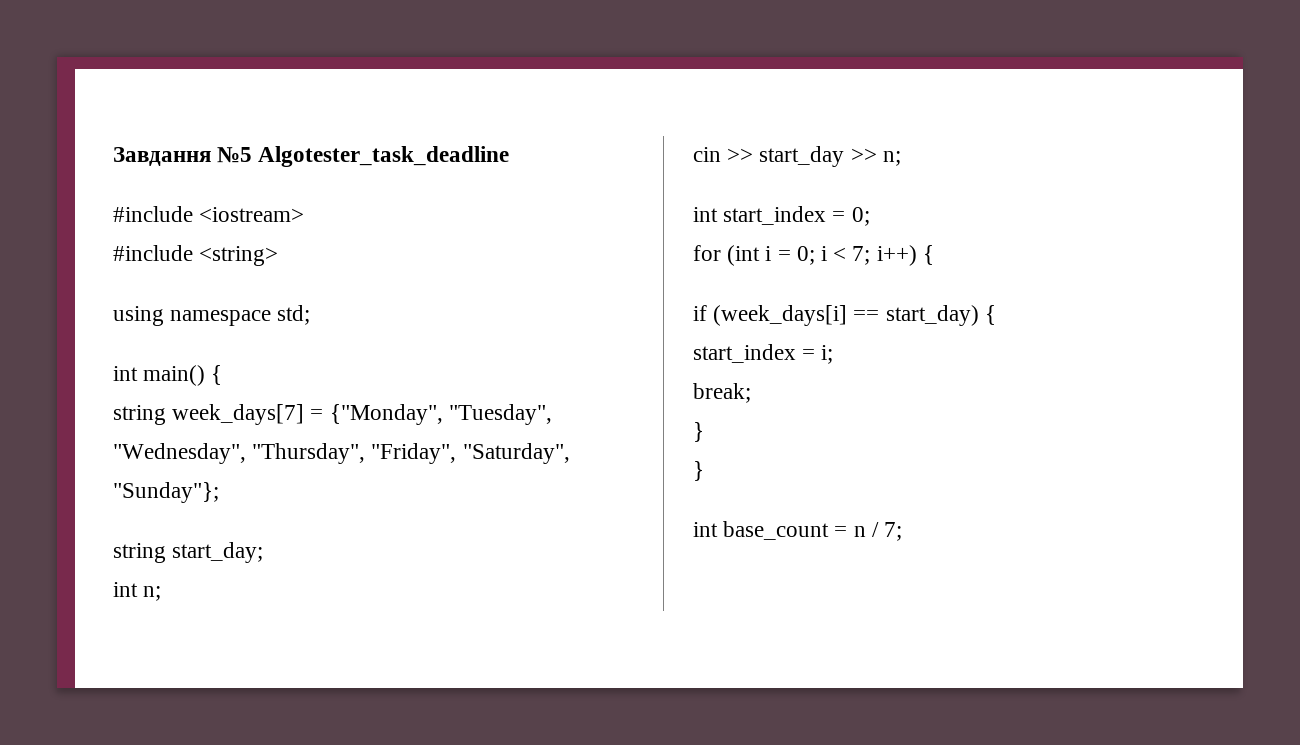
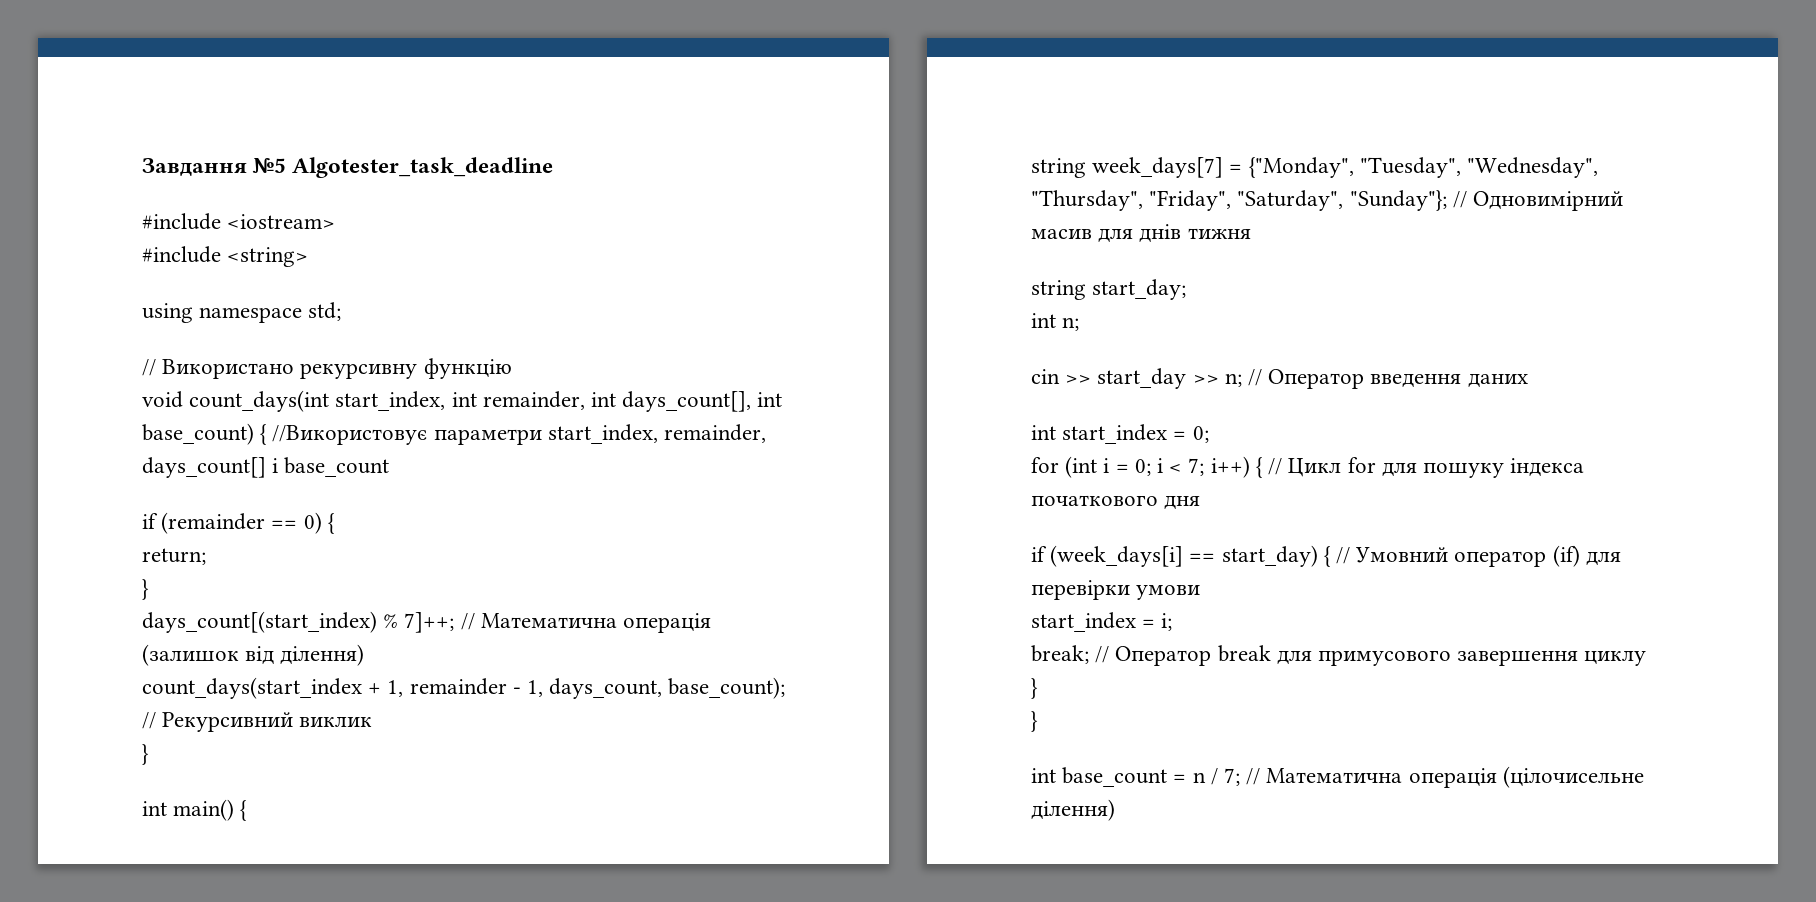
+ // Використано рекурсивну функцію
+ void count_days(int start_index, int remainder, int days_count[], int base_count) { //Використовує параметри start_index, remainder, days_count[] і base_count
+ if (remainder == 0) {
+ return;
+ }
+ days_count[(start_index) % 7]++; // Математична операція (залишок від ділення)
+ count_days(start_index + 1, remainder - 1, days_count, base_count); // Рекурсивний виклик
+ }
- string week_days[7] = {"Monday", "Tuesday", "Wednesday", "Thursday", "Friday", "Saturday", "Sunday"};
+ string week_days[7] = {"Monday", "Tuesday", "Wednesday", "Thursday", "Friday", "Saturday", "Sunday"}; // Одновимірний масив для днів тижня
- cin >> start_day >> n;
+ cin >> start_day >> n; // Оператор введення даних
- for (int i = 0; i < 7; i++) {
+ for (int i = 0; i < 7; i++) { // Цикл for для пошуку індекса початкового дня
- if (week_days[i] == start_day) {
+ if (week_days[i] == start_day) { // Умовний оператор (if) для перевірки умови
  start_index = i;
- break;
+ break; // Оператор break для примусового завершення циклу
- int base_count = n / 7;
+ int base_count = n / 7; // Математична операція (цілочисельне ділення)

